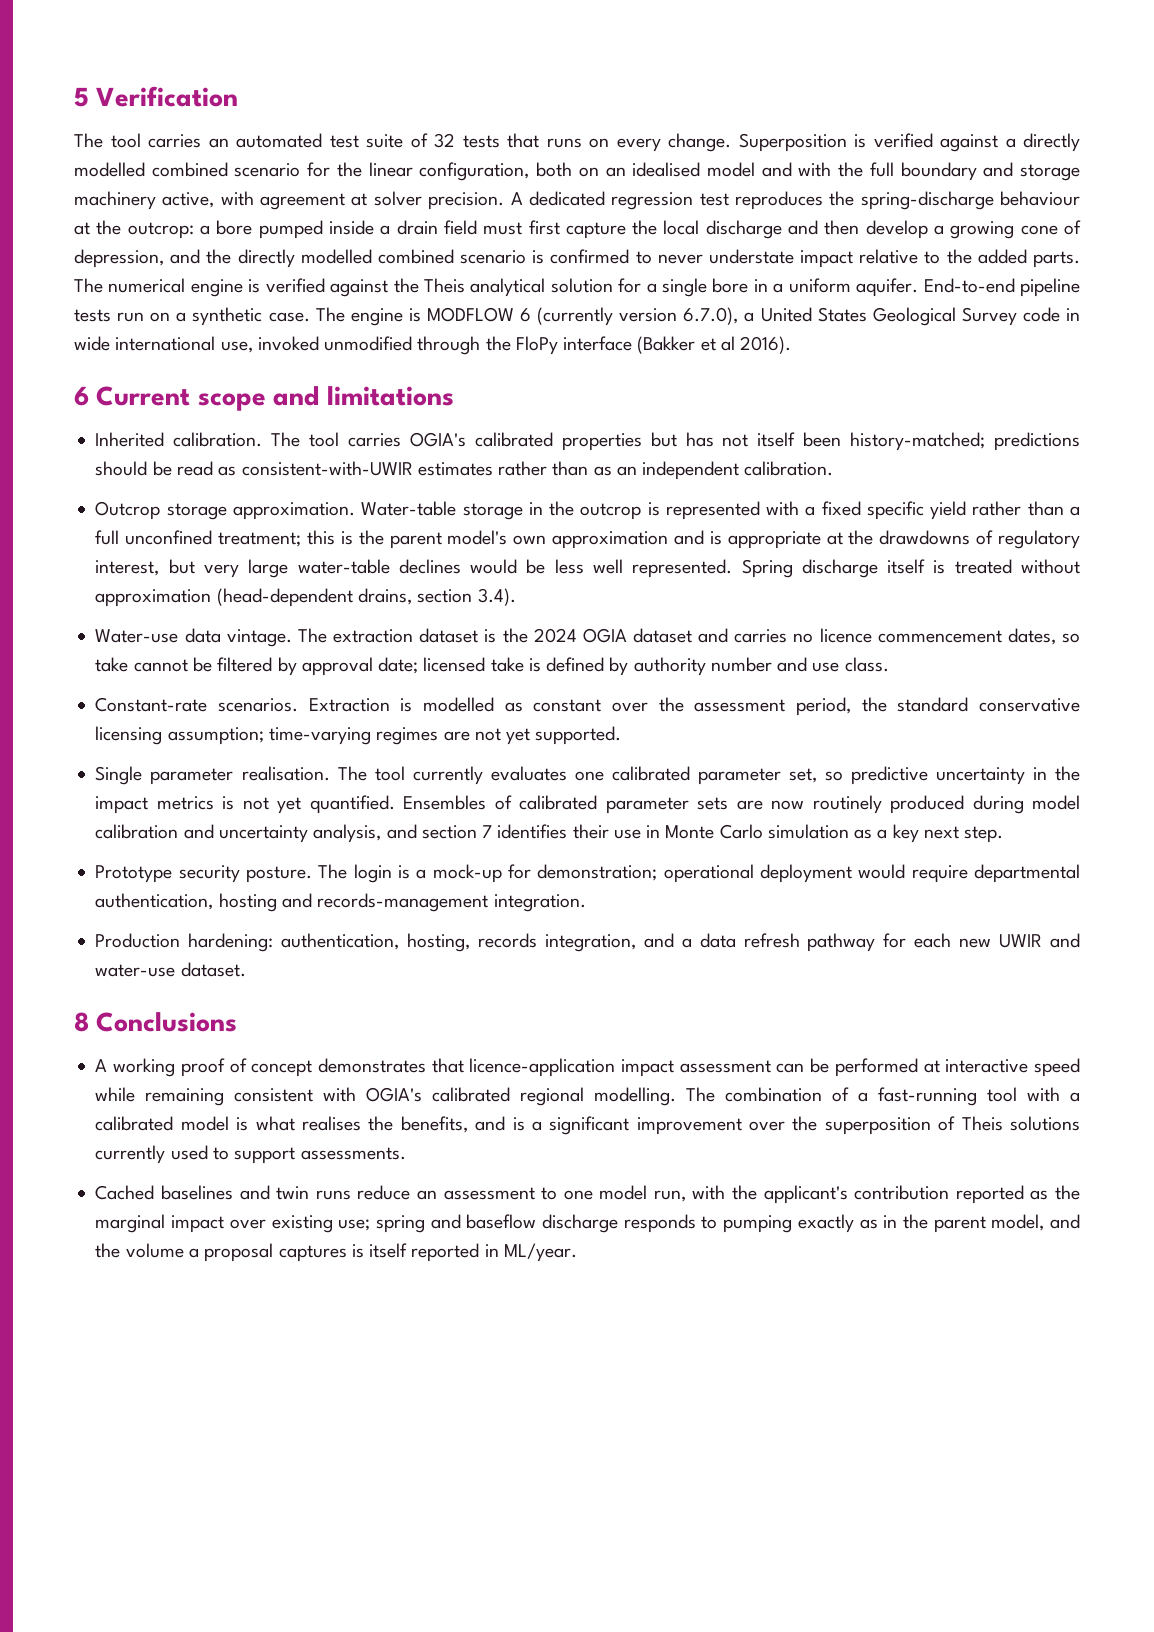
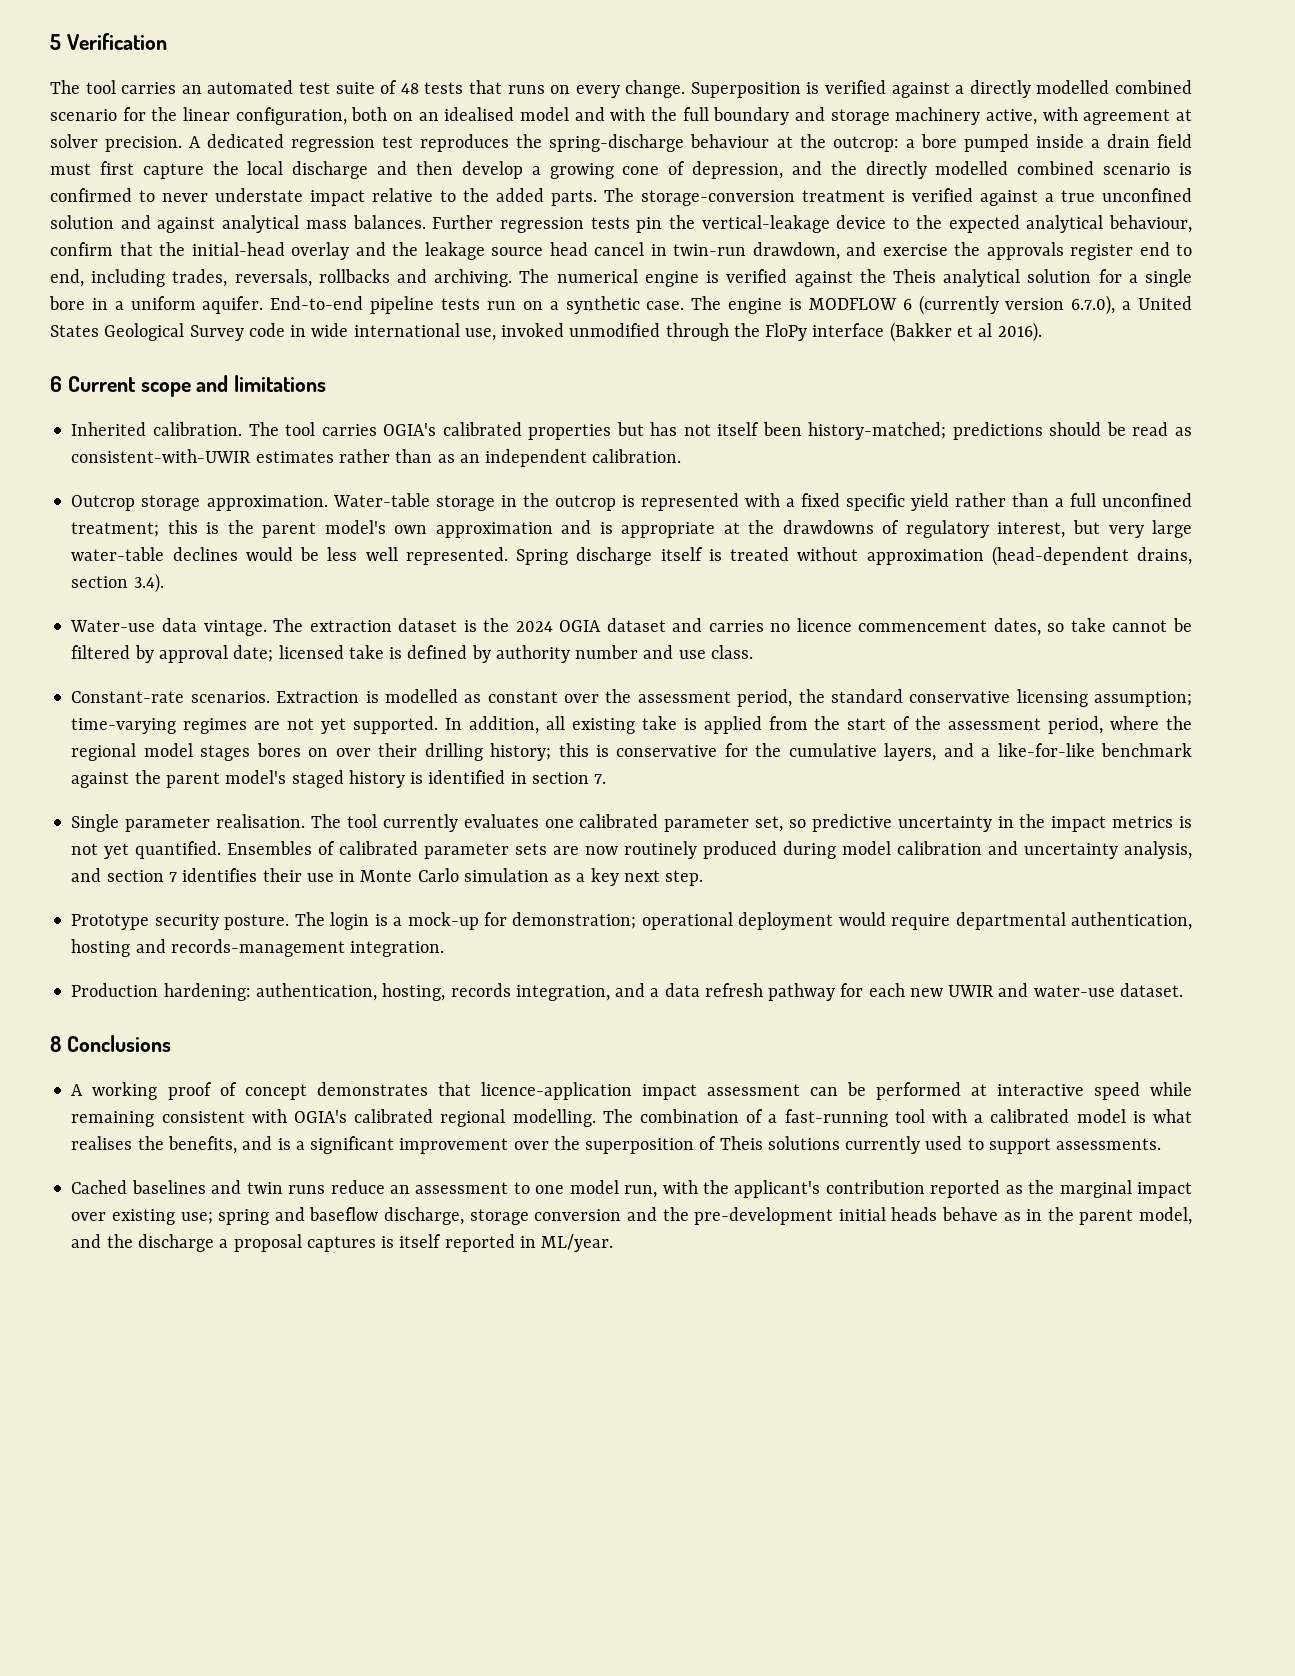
- The tool carries an automated test suite of 32 tests that runs on every change.
+ The tool carries an automated test suite of 48 tests that runs on every change.
- The numerical engine is verified against the Theis analytical solution for a single bore in a uniform aquifer.
+ The storage-conversion treatment is verified against a true unconfined solution and against analytical mass balances. Further regression tests pin the vertical-leakage device to the expected analytical behaviour, confirm that the initial-head overlay and the leakage source head cancel in twin-run drawdown, and exercise the approvals register end to end, including trades, reversals, rollbacks and archiving. The numerical engine is verified against the Theis analytical solution for a single bore in a uniform aquifer.
+ In addition, all existing take is applied from the start of the assessment period, where the regional model stages bores on over their drilling history; this is conservative for the cumulative layers, and a like-for-like benchmark against the parent model's staged history is identified in section 7.
- Cached baselines and twin runs reduce an assessment to one model run, with the applicant's contribution reported as the marginal impact over existing use; spring and baseflow discharge responds to pumping exactly as in the parent model, and the volume a proposal captures is itself reported in ML/year.
+ Cached baselines and twin runs reduce an assessment to one model run, with the applicant's contribution reported as the marginal impact over existing use; spring and baseflow discharge, storage conversion and the pre-development initial heads behave as in the parent model, and the discharge a proposal captures is itself reported in ML/year.

